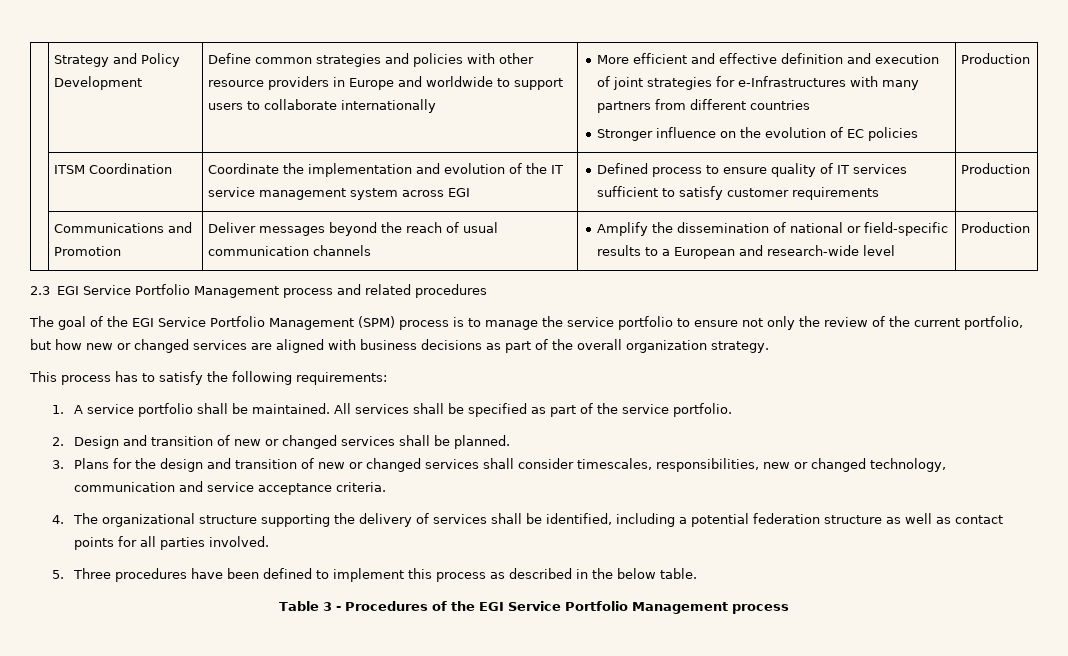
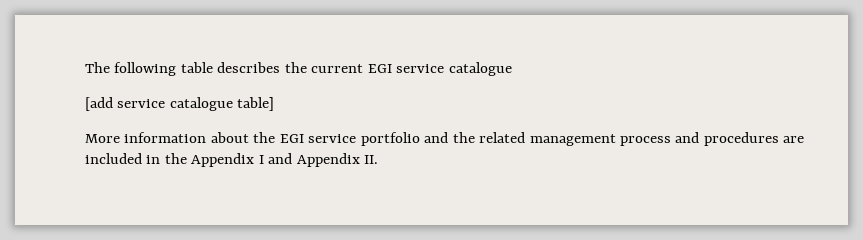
- Strategy and Policy Development | Define common strategies and policies with other resource providers in Europe and worldwide to support users to collaborate internationally | More efficient and effective definition and execution of joint strategies for e-Infrastructures with many partners from different countries
- Stronger influence on the evolution of EC policies | Production
- | ITSM Coordination | Coordinate the implementation and evolution of the IT service management system across EGI | Defined process to ensure quality of IT services sufficient to satisfy customer requirements | Production
- | Communications and Promotion | Deliver messages beyond the reach of usual communication channels | Amplify the dissemination of national or field-specific results to a European and research-wide level | Production
- 2.3 EGI Service Portfolio Management process and related procedures
- The goal of the EGI Service Portfolio Management (SPM) process is to manage the service portfolio to ensure not only the review of the current portfolio, but how new or changed services are aligned with business decisions as part of the overall organization strategy.
- This process has to satisfy the following requirements:
- 1. A service portfolio shall be maintained. All services shall be specified as part of the service portfolio.
- 2. Design and transition of new or changed services shall be planned.
- 3. Plans for the design and transition of new or changed services shall consider timescales, responsibilities, new or changed technology, communication and service acceptance criteria.
- 4. The organizational structure supporting the delivery of services shall be identified, including a potential federation structure as well as contact points for all parties involved.
- 5. Three procedures have been defined to implement this process as described in the below table.
- Table 3 - Procedures of the EGI Service Portfolio Management process
+ The following table describes the current EGI service catalogue
+ [add service catalogue table]
+ More information about the EGI service portfolio and the related management process and procedures are included in the Appendix I and Appendix II.

